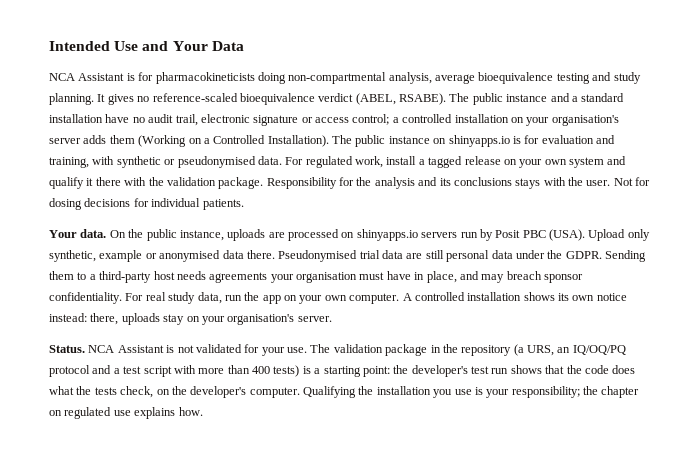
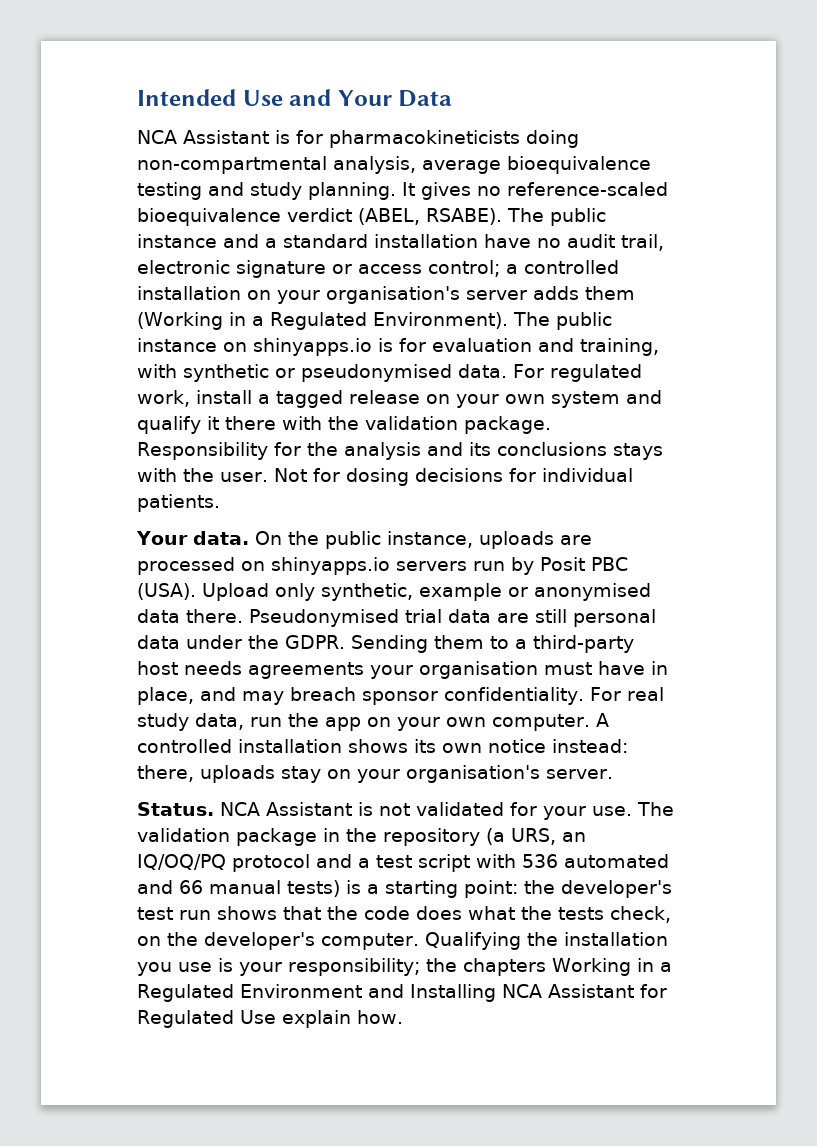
- The public instance and a standard installation have no audit trail, electronic signature or access control; a controlled installation on your organisation's server adds them (Working on a Controlled Installation).
+ The public instance and a standard installation have no audit trail, electronic signature or access control; a controlled installation on your organisation's server adds them (Working in a Regulated Environment).
- The validation package in the repository (a URS, an IQ/OQ/PQ protocol and a test script with more than 400 tests) is a starting point: the developer's test run shows that the code does what the tests check, on the developer's computer.
+ The validation package in the repository (a URS, an IQ/OQ/PQ protocol and a test script with 536 automated and 66 manual tests) is a starting point: the developer's test run shows that the code does what the tests check, on the developer's computer.
- Qualifying the installation you use is your responsibility; the chapter on regulated use explains how.
+ Qualifying the installation you use is your responsibility; the chapters Working in a Regulated Environment and Installing NCA Assistant for Regulated Use explain how.

